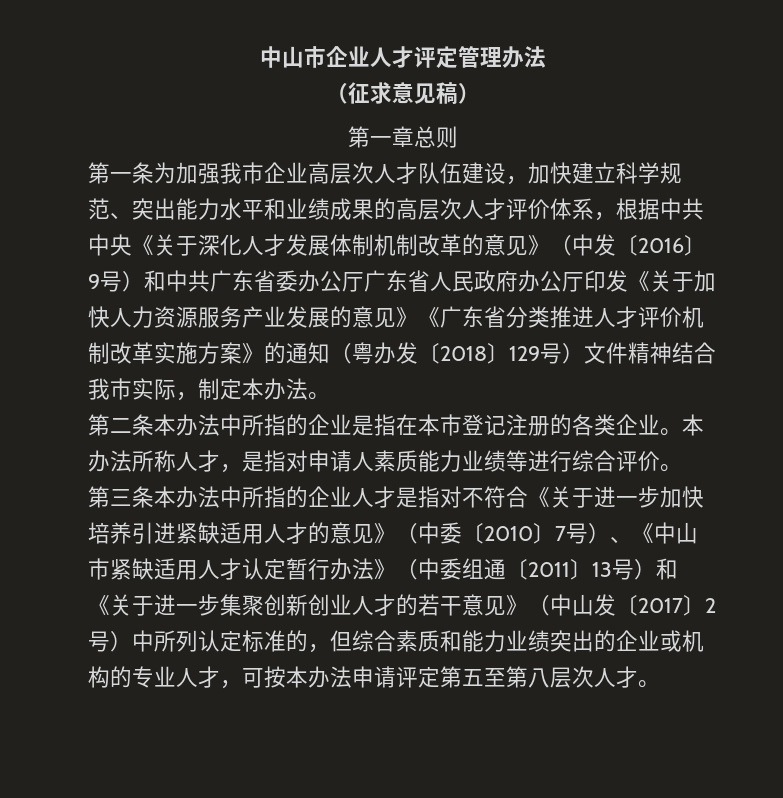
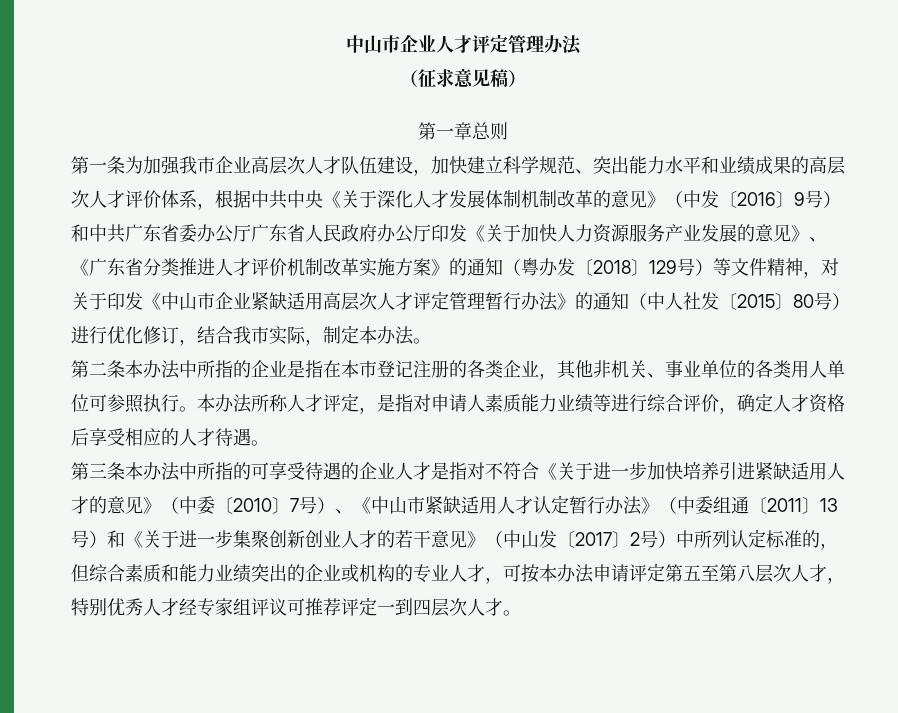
- 第一条为加强我市企业高层次人才队伍建设，加快建立科学规范、突出能力水平和业绩成果的高层次人才评价体系，根据中共中央《关于深化人才发展体制机制改革的意见》（中发〔2016〕9号）和中共广东省委办公厅广东省人民政府办公厅印发《关于加快人力资源服务产业发展的意见》《广东省分类推进人才评价机制改革实施方案》的通知（粤办发〔2018〕129号）文件精神结合我市实际，制定本办法。
+ 第一条为加强我市企业高层次人才队伍建设，加快建立科学规范、突出能力水平和业绩成果的高层次人才评价体系，根据中共中央《关于深化人才发展体制机制改革的意见》（中发〔2016〕9号）和中共广东省委办公厅广东省人民政府办公厅印发《关于加快人力资源服务产业发展的意见》、《广东省分类推进人才评价机制改革实施方案》的通知（粤办发〔2018〕129号）等文件精神，对关于印发《中山市企业紧缺适用高层次人才评定管理暂行办法》的通知（中人社发〔2015〕80号）进行优化修订，结合我市实际，制定本办法。
- 第二条本办法中所指的企业是指在本市登记注册的各类企业。
+ 第二条本办法中所指的企业是指在本市登记注册的各类企业，其他非机关、事业单位的各类用人单位可参照执行。
- 本办法所称人才，是指对申请人素质能力业绩等进行综合评价。
+ 本办法所称人才评定，是指对申请人素质能力业绩等进行综合评价，确定人才资格后享受相应的人才待遇。
- 第三条本办法中所指的企业人才是指对不符合《关于进一步加快培养引进紧缺适用人才的意见》（中委〔2010〕7号）、《中山市紧缺适用人才认定暂行办法》（中委组通〔2011〕13号）和《关于进一步集聚创新创业人才的若干意见》（中山发〔2017〕2号）中所列认定标准的，但综合素质和能力业绩突出的企业或机构的专业人才，可按本办法申请评定第五至第八层次人才。
+ 第三条本办法中所指的可享受待遇的企业人才是指对不符合《关于进一步加快培养引进紧缺适用人才的意见》（中委〔2010〕7号）、《中山市紧缺适用人才认定暂行办法》（中委组通〔2011〕13号）和《关于进一步集聚创新创业人才的若干意见》（中山发〔2017〕2号）中所列认定标准的，但综合素质和能力业绩突出的企业或机构的专业人才，可按本办法申请评定第五至第八层次人才，特别优秀人才经专家组评议可推荐评定一到四层次人才。

